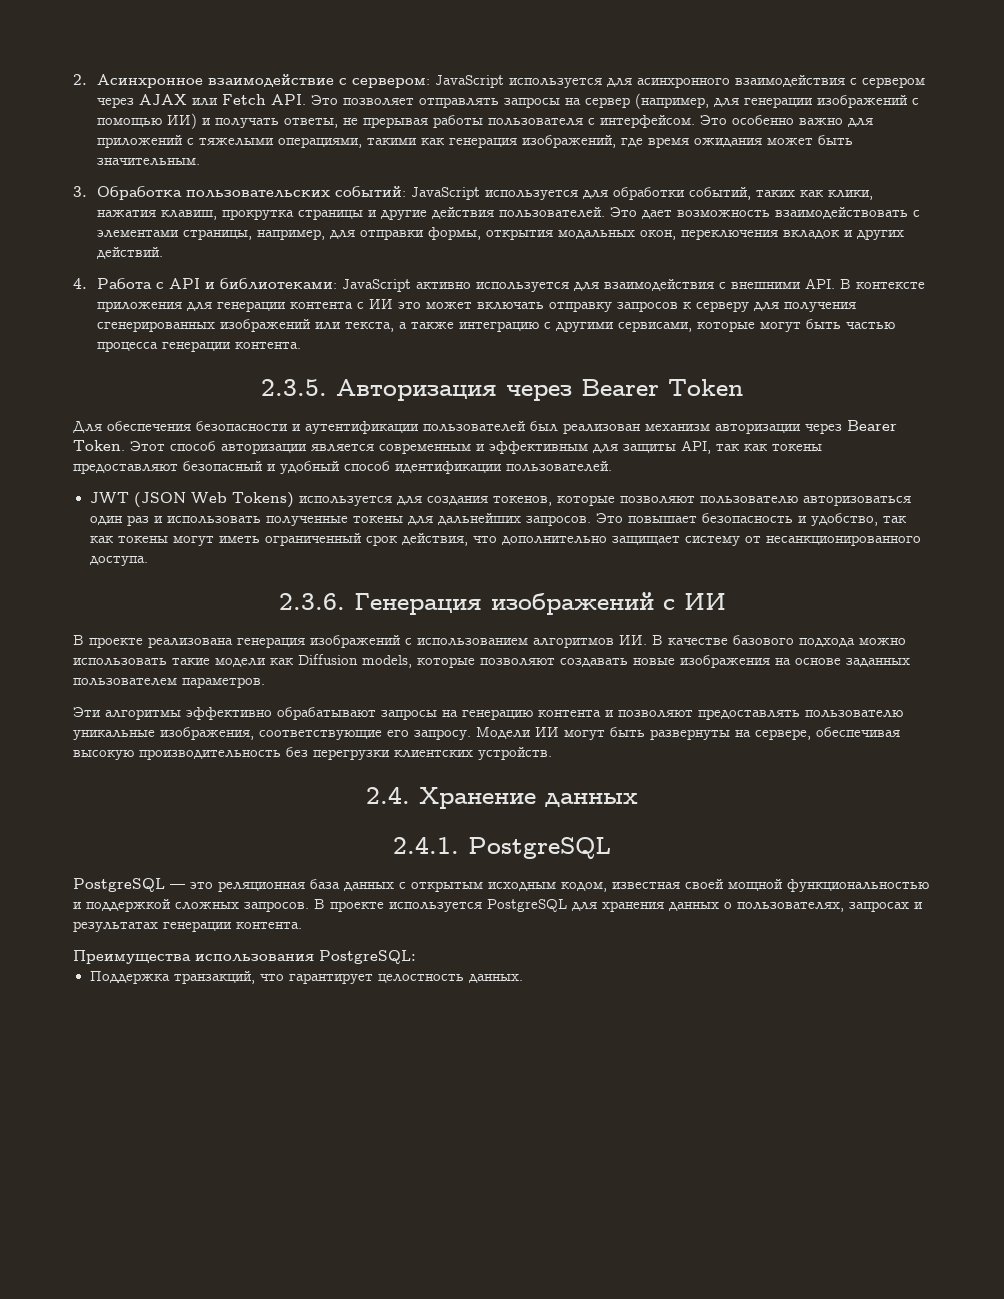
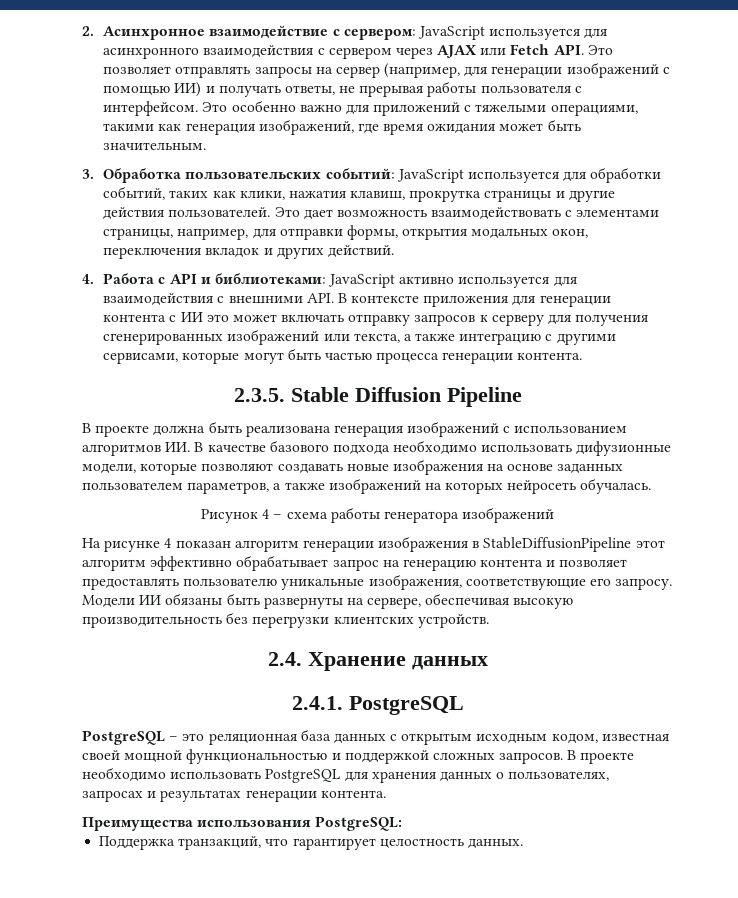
- 2.3.5. Авторизация через Bearer Token
- Для обеспечения безопасности и аутентификации пользователей был реализован механизм авторизации через Bearer Token. Этот способ авторизации является современным и эффективным для защиты API, так как токены предоставляют безопасный и удобный способ идентификации пользователей.
- JWT (JSON Web Tokens) используется для создания токенов, которые позволяют пользователю авторизоваться один раз и использовать полученные токены для дальнейших запросов. Это повышает безопасность и удобство, так как токены могут иметь ограниченный срок действия, что дополнительно защищает систему от несанкционированного доступа.
- 2.3.6. Генерация изображений с ИИ
- В проекте реализована генерация изображений с использованием алгоритмов ИИ. В качестве базового подхода можно использовать такие модели как Diffusion models, которые позволяют создавать новые изображения на основе заданных пользователем параметров.
- Эти алгоритмы эффективно обрабатывают запросы на генерацию контента и позволяют предоставлять пользователю уникальные изображения, соответствующие его запросу.
+ 2.3.5. Stable Diffusion Pipeline
+ В проекте должна быть реализована генерация изображений с использованием алгоритмов ИИ. В качестве базового подхода необходимо использовать дифузионные модели, которые позволяют создавать новые изображения на основе заданных пользователем параметров, а также изображений на которых нейросеть обучалась.
+ Рисунок 4 – схема работы генератора изображений
+ На рисунке 4 показан алгоритм генерации изображения в StableDiffusionPipeline этот алгоритм эффективно обрабатывает запрос на генерацию контента и позволяет предоставлять пользователю уникальные изображения, соответствующие его запросу.
- Модели ИИ могут быть развернуты на сервере, обеспечивая высокую производительность без перегрузки клиентских устройств.
+ Модели ИИ обязаны быть развернуты на сервере, обеспечивая высокую производительность без перегрузки клиентских устройств.
- PostgreSQL — это реляционная база данных с открытым исходным кодом, известная своей мощной функциональностью и поддержкой сложных запросов.
+ PostgreSQL – это реляционная база данных с открытым исходным кодом, известная своей мощной функциональностью и поддержкой сложных запросов.
- В проекте используется PostgreSQL для хранения данных о пользователях, запросах и результатах генерации контента.
+ В проекте необходимо использовать PostgreSQL для хранения данных о пользователях, запросах и результатах генерации контента.

